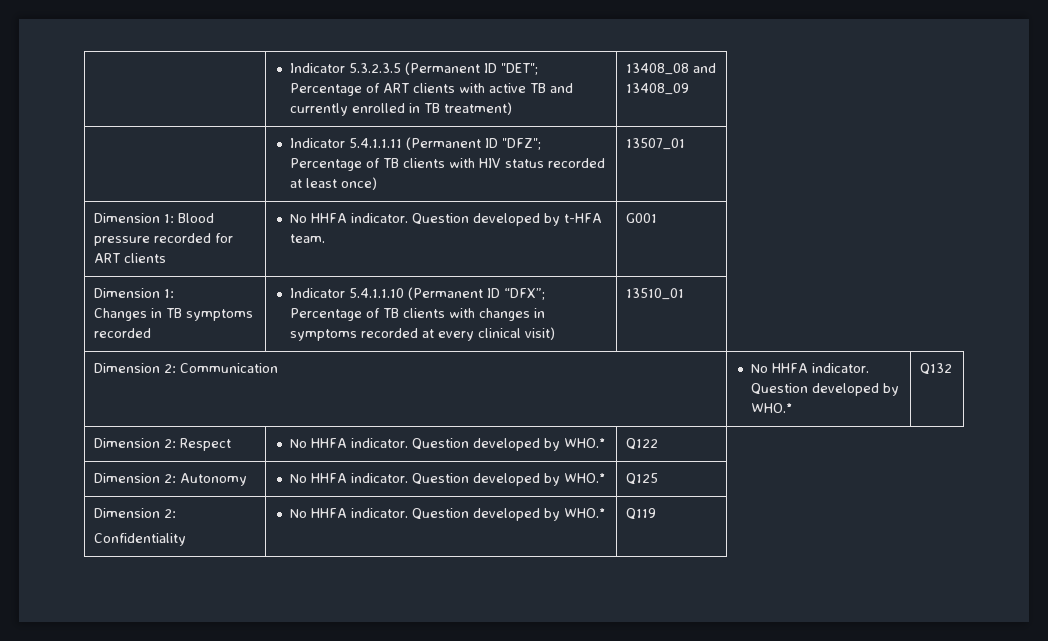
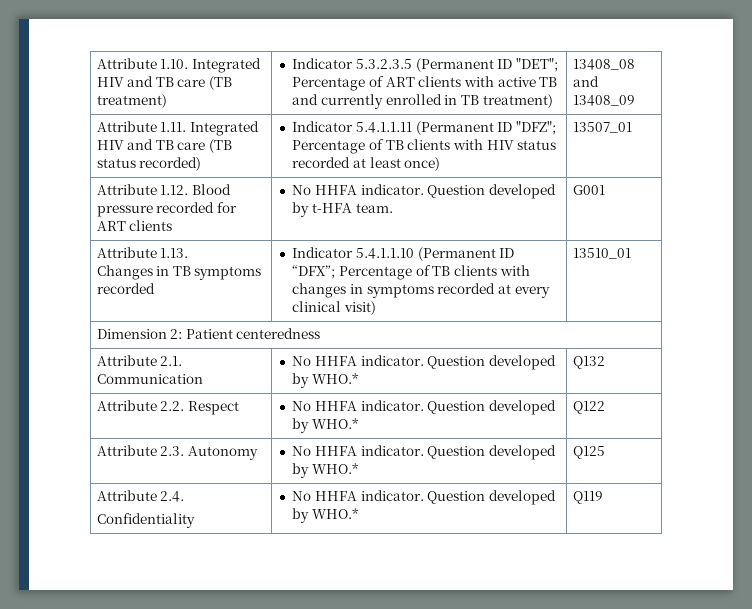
- | Indicator 5.3.2.3.5 (Permanent ID "DET"; Percentage of ART clients with active TB and currently enrolled in TB treatment) | 13408_08 and 13408_09
+ Attribute 1.10. Integrated HIV and TB care (TB treatment) | Indicator 5.3.2.3.5 (Permanent ID "DET"; Percentage of ART clients with active TB and currently enrolled in TB treatment) | 13408_08 and 13408_09
- | Indicator 5.4.1.1.11 (Permanent ID "DFZ"; Percentage of TB clients with HIV status recorded at least once) | 13507_01
+ Attribute 1.11. Integrated HIV and TB care (TB status recorded) | Indicator 5.4.1.1.11 (Permanent ID "DFZ"; Percentage of TB clients with HIV status recorded at least once) | 13507_01
- Dimension 1: Blood pressure recorded for ART clients | No HHFA indicator. Question developed by t-HFA team. | G001
- Dimension 1:
+ Attribute 1.12. Blood pressure recorded for ART clients | No HHFA indicator. Question developed by t-HFA team. | G001
+ Attribute 1.13.
- Dimension 2: Communication | No HHFA indicator. Question developed by WHO.* | Q132
+ Dimension 2: Patient centeredness
+ Attribute 2.1. Communication | No HHFA indicator. Question developed by WHO.* | Q132
- Dimension 2: Respect | No HHFA indicator. Question developed by WHO.* | Q122
+ Attribute 2.2. Respect | No HHFA indicator. Question developed by WHO.* | Q122
- Dimension 2: Autonomy | No HHFA indicator. Question developed by WHO.* | Q125
- Dimension 2:
+ Attribute 2.3. Autonomy | No HHFA indicator. Question developed by WHO.* | Q125
+ Attribute 2.4.

